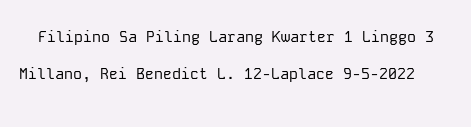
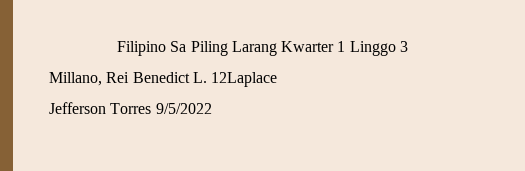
- Millano, Rei Benedict L. 12-Laplace 9-5-2022
+ Millano, Rei Benedict L. 12Laplace
+ Jefferson Torres 9/5/2022

